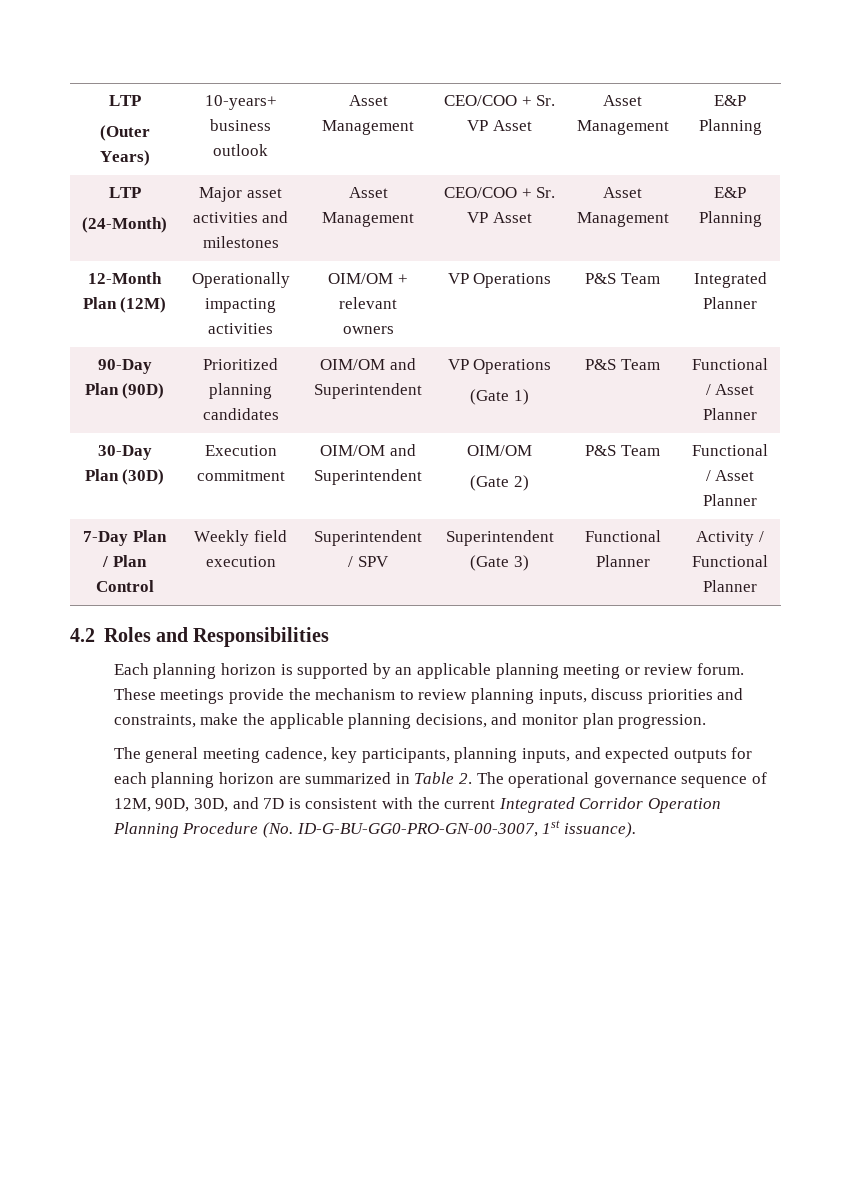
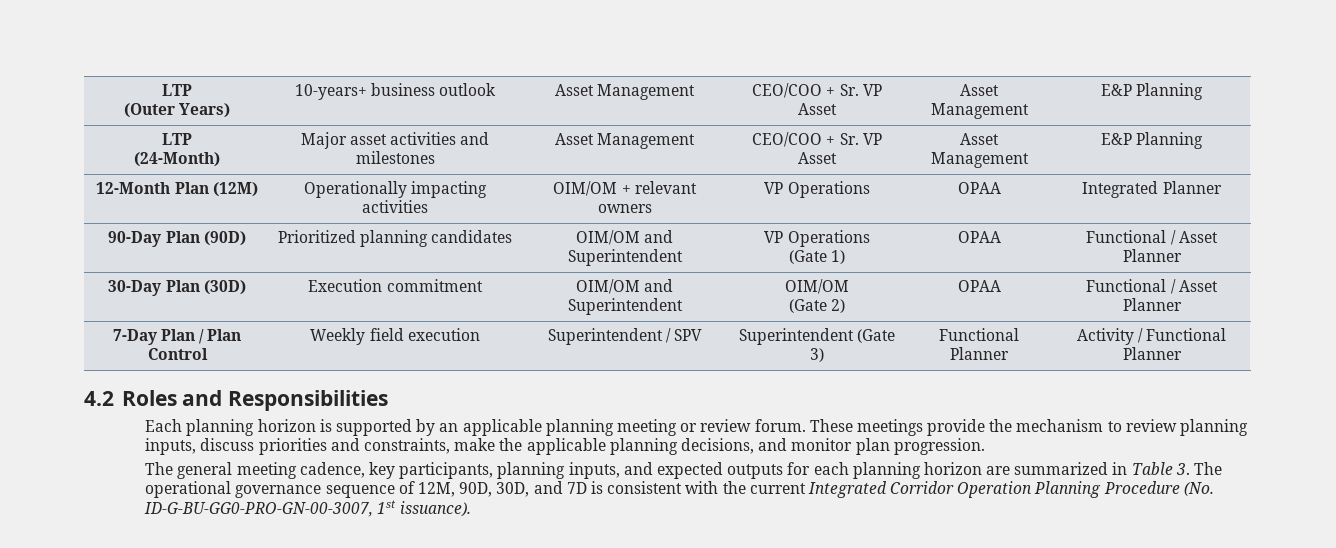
- 12-Month Plan (12M) | Operationally impacting activities | OIM/OM + relevant owners | VP Operations | P&S Team | Integrated Planner
+ 12-Month Plan (12M) | Operationally impacting activities | OIM/OM + relevant owners | VP Operations | OPAA | Integrated Planner
  90-Day Plan (90D) | Prioritized planning candidates | OIM/OM and Superintendent | VP Operations
- (Gate 1) | P&S Team | Functional / Asset Planner
+ (Gate 1) | OPAA | Functional / Asset Planner
  30-Day Plan (30D) | Execution commitment | OIM/OM and Superintendent | OIM/OM
- (Gate 2) | P&S Team | Functional / Asset Planner
+ (Gate 2) | OPAA | Functional / Asset Planner
- The general meeting cadence, key participants, planning inputs, and expected outputs for each planning horizon are summarized in Table 2. The operational governance sequence of 12M, 90D, 30D, and 7D is consistent with the current Integrated Corridor Operation Planning Procedure (No. ID-G-BU-GG0-PRO-GN-00-3007, 1st issuance).
+ The general meeting cadence, key participants, planning inputs, and expected outputs for each planning horizon are summarized in Table 3. The operational governance sequence of 12M, 90D, 30D, and 7D is consistent with the current Integrated Corridor Operation Planning Procedure (No. ID-G-BU-GG0-PRO-GN-00-3007, 1st issuance).

